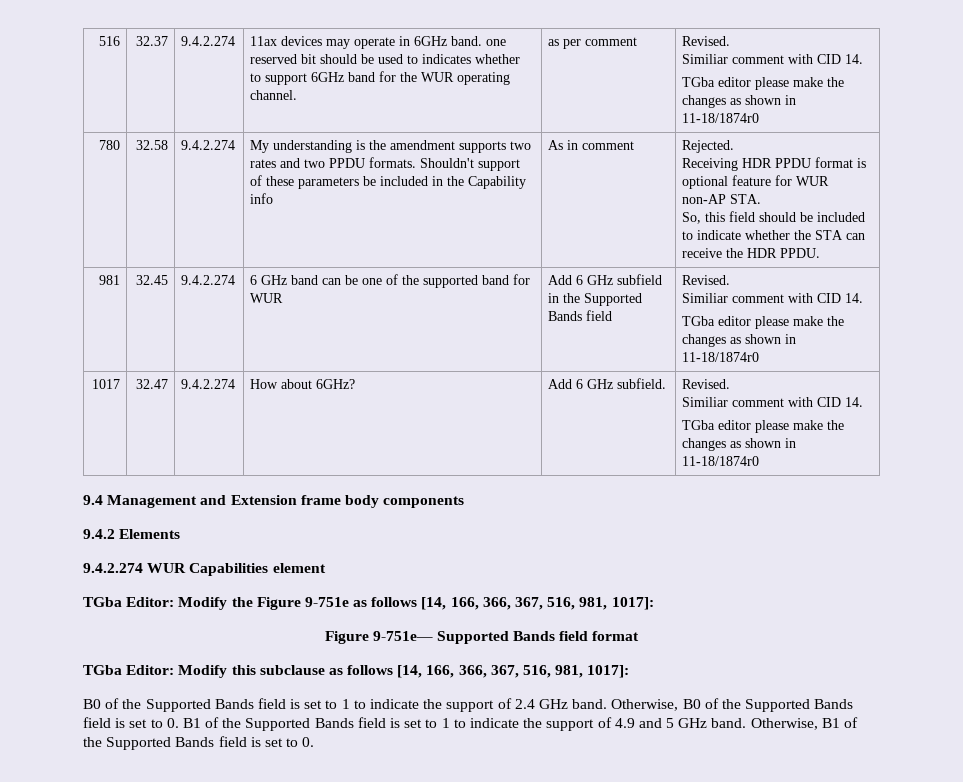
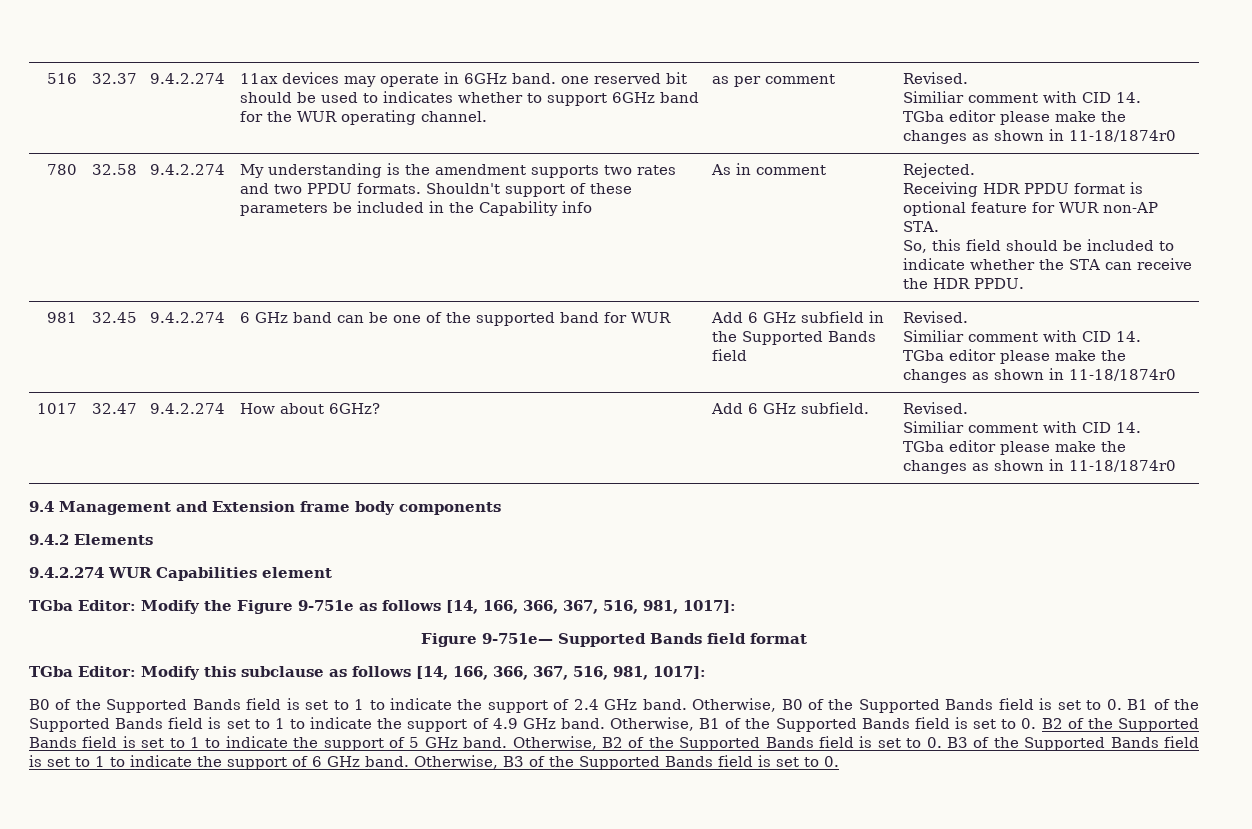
- Otherwise, B0 of the Supported Bands field is set to 0. B1 of the Supported Bands field is set to 1 to indicate the support of 4.9 and 5 GHz band.
+ Otherwise, B0 of the Supported Bands field is set to 0. B1 of the Supported Bands field is set to 1 to indicate the support of 4.9 GHz band.
- Otherwise, B1 of the Supported Bands field is set to 0.
+ Otherwise, B1 of the Supported Bands field is set to 0. B2 of the Supported Bands field is set to 1 to indicate the support of 5 GHz band. Otherwise, B2 of the Supported Bands field is set to 0. B3 of the Supported Bands field is set to 1 to indicate the support of 6 GHz band. Otherwise, B3 of the Supported Bands field is set to 0.

